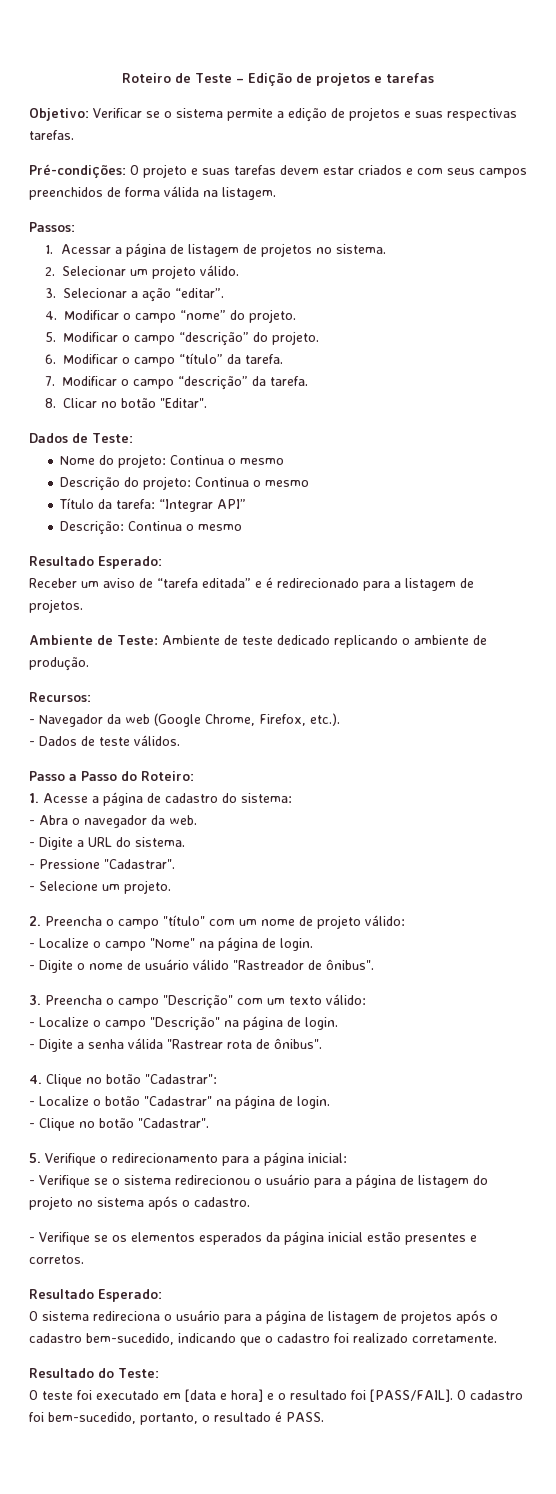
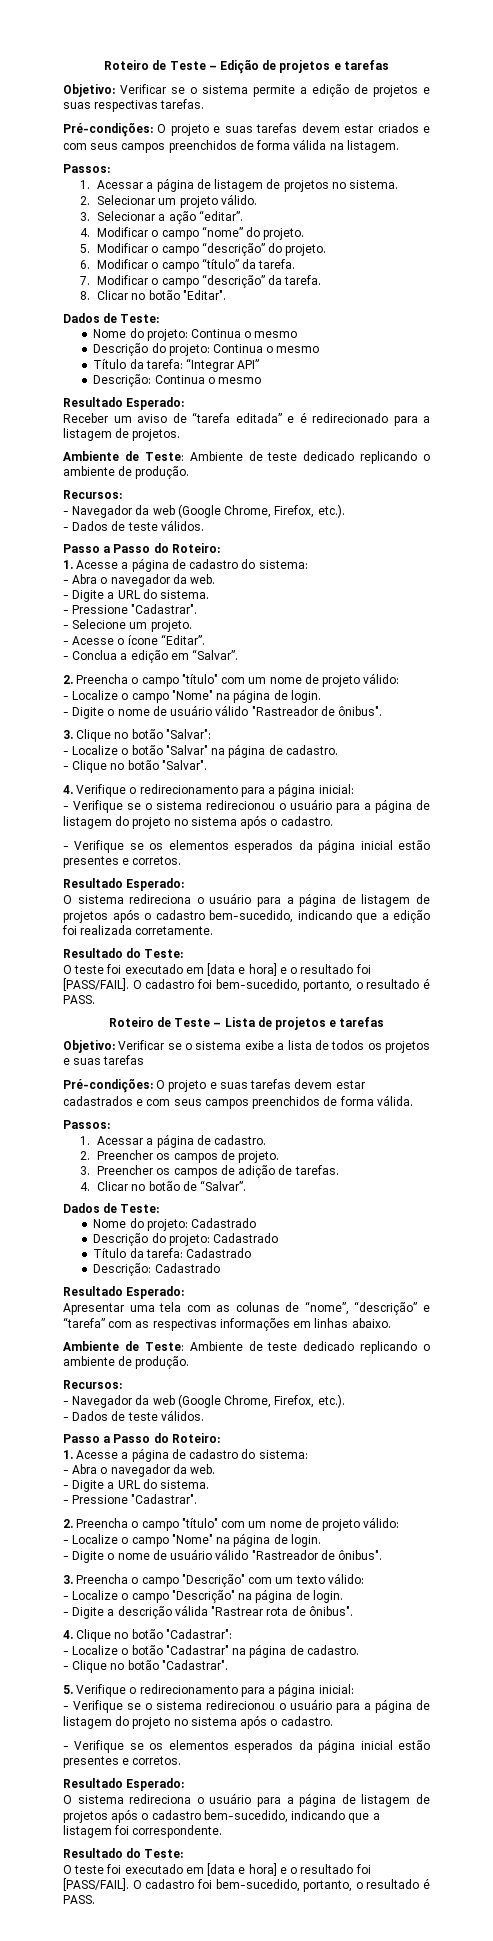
+ - Acesse o ícone “Editar”.
+ - Conclua a edição em “Salvar”.
+ 2. Preencha o campo "título" com um nome de projeto válido:
+ - Localize o campo "Nome" na página de login.
+ - Digite o nome de usuário válido "Rastreador de ônibus".
+ 3. Clique no botão "Salvar":
+ - Localize o botão "Salvar" na página de cadastro.
+ - Clique no botão "Salvar".
+ 4. Verifique o redirecionamento para a página inicial:
+ - Verifique se o sistema redirecionou o usuário para a página de listagem do projeto no sistema após o cadastro.
+ - Verifique se os elementos esperados da página inicial estão presentes e corretos.
+ Resultado Esperado:
+ O sistema redireciona o usuário para a página de listagem de projetos após o cadastro bem-sucedido, indicando que a edição foi realizada corretamente.
+ Resultado do Teste:
+ O teste foi executado em [data e hora] e o resultado foi [PASS/FAIL]. O cadastro foi bem-sucedido, portanto, o resultado é PASS.
+ Roteiro de Teste – Lista de projetos e tarefas
+ Objetivo: Verificar se o sistema exibe a lista de todos os projetos e suas tarefas
+ Pré-condições: O projeto e suas tarefas devem estar cadastrados e com seus campos preenchidos de forma válida.
+ Passos:
+ 1. Acessar a página de cadastro.
+ 2. Preencher os campos de projeto.
+ 3. Preencher os campos de adição de tarefas.
+ 4. Clicar no botão de “Salvar”.
+ Dados de Teste:
+ Nome do projeto: Cadastrado
+ Descrição do projeto: Cadastrado
+ Título da tarefa: Cadastrado
+ Descrição: Cadastrado
+ Resultado Esperado:
+ Apresentar uma tela com as colunas de “nome”, “descrição” e “tarefa” com as respectivas informações em linhas abaixo.
+ Ambiente de Teste: Ambiente de teste dedicado replicando o ambiente de produção.
+ Recursos:
+ - Navegador da web (Google Chrome, Firefox, etc.).
+ - Dados de teste válidos.
+ Passo a Passo do Roteiro:
+ 1. Acesse a página de cadastro do sistema:
+ - Abra o navegador da web.
+ - Digite a URL do sistema.
+ - Pressione "Cadastrar".
- - Digite a senha válida "Rastrear rota de ônibus".
+ - Digite a descrição válida "Rastrear rota de ônibus".
- - Localize o botão "Cadastrar" na página de login.
+ - Localize o botão "Cadastrar" na página de cadastro.
- O sistema redireciona o usuário para a página de listagem de projetos após o cadastro bem-sucedido, indicando que o cadastro foi realizado corretamente.
+ O sistema redireciona o usuário para a página de listagem de projetos após o cadastro bem-sucedido, indicando que a listagem foi correspondente.

